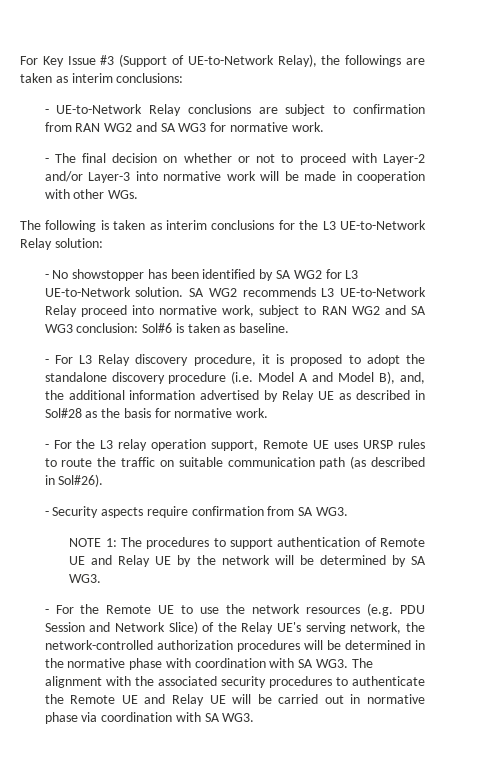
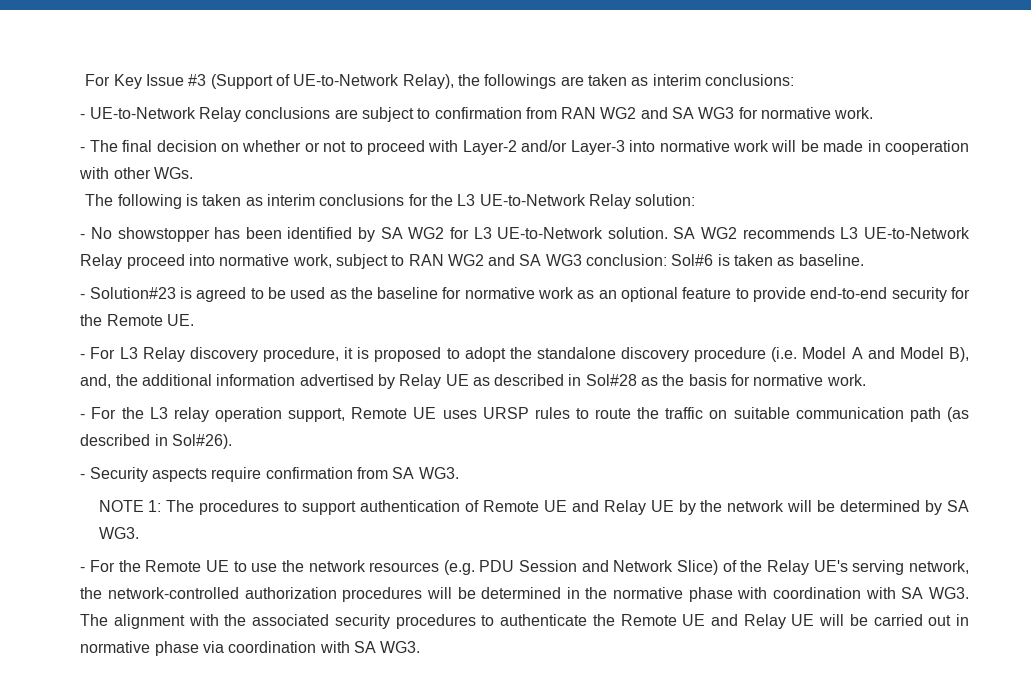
+ - Solution#23 is agreed to be used as the baseline for normative work as an optional feature to provide end-to-end security for the Remote UE.

